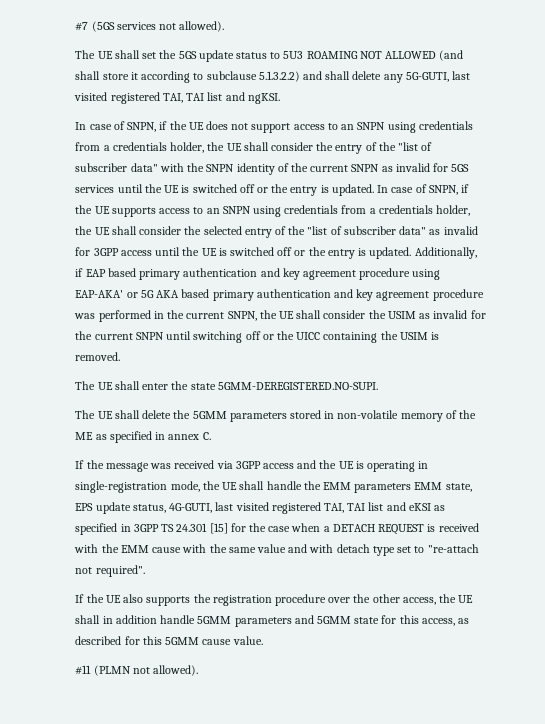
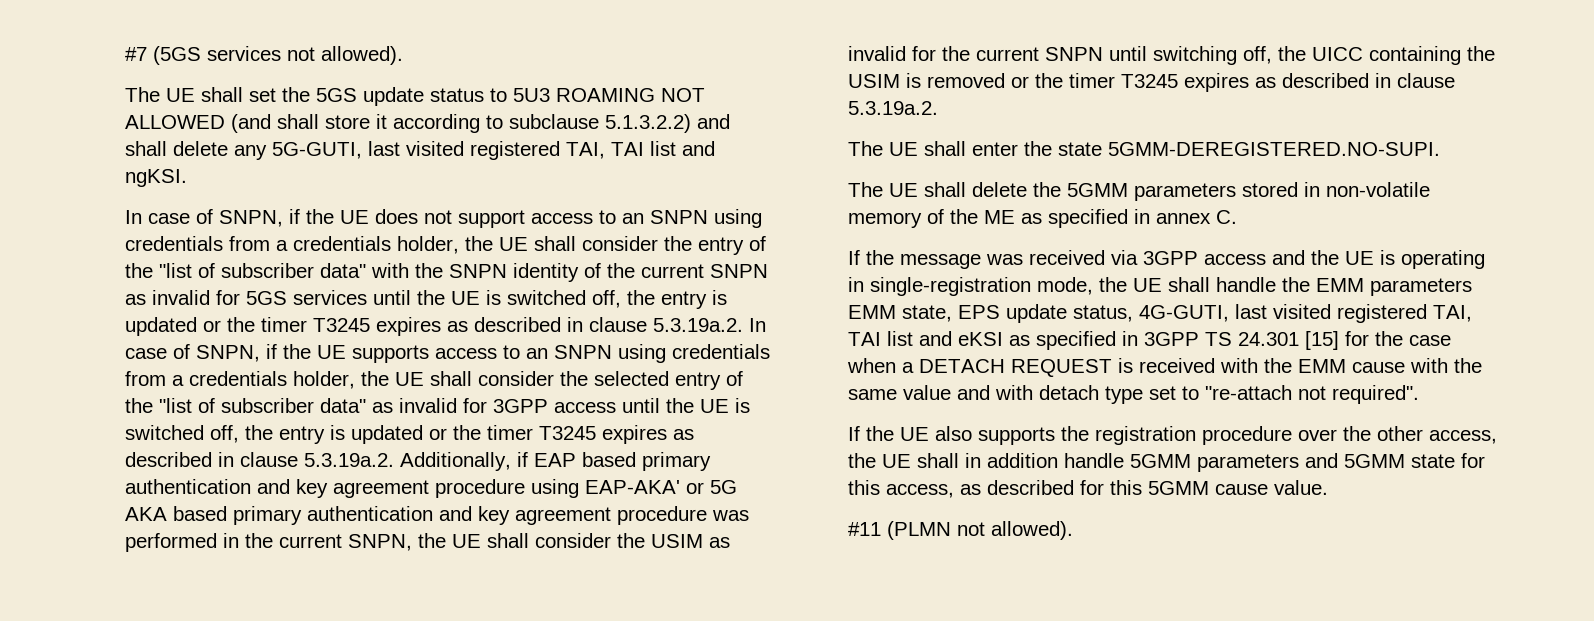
- In case of SNPN, if the UE does not support access to an SNPN using credentials from a credentials holder, the UE shall consider the entry of the "list of subscriber data" with the SNPN identity of the current SNPN as invalid for 5GS services until the UE is switched off or the entry is updated. In case of SNPN, if the UE supports access to an SNPN using credentials from a credentials holder, the UE shall consider the selected entry of the "list of subscriber data" as invalid for 3GPP access until the UE is switched off or the entry is updated. Additionally, if EAP based primary authentication and key agreement procedure using EAP-AKA' or 5G AKA based primary authentication and key agreement procedure was performed in the current SNPN, the UE shall consider the USIM as invalid for the current SNPN until switching off or the UICC containing the USIM is removed.
+ In case of SNPN, if the UE does not support access to an SNPN using credentials from a credentials holder, the UE shall consider the entry of the "list of subscriber data" with the SNPN identity of the current SNPN as invalid for 5GS services until the UE is switched off, the entry is updated or the timer T3245 expires as described in clause 5.3.19a.2. In case of SNPN, if the UE supports access to an SNPN using credentials from a credentials holder, the UE shall consider the selected entry of the "list of subscriber data" as invalid for 3GPP access until the UE is switched off, the entry is updated or the timer T3245 expires as described in clause 5.3.19a.2. Additionally, if EAP based primary authentication and key agreement procedure using EAP-AKA' or 5G AKA based primary authentication and key agreement procedure was performed in the current SNPN, the UE shall consider the USIM as invalid for the current SNPN until switching off, the UICC containing the USIM is removed or the timer T3245 expires as described in clause 5.3.19a.2.

